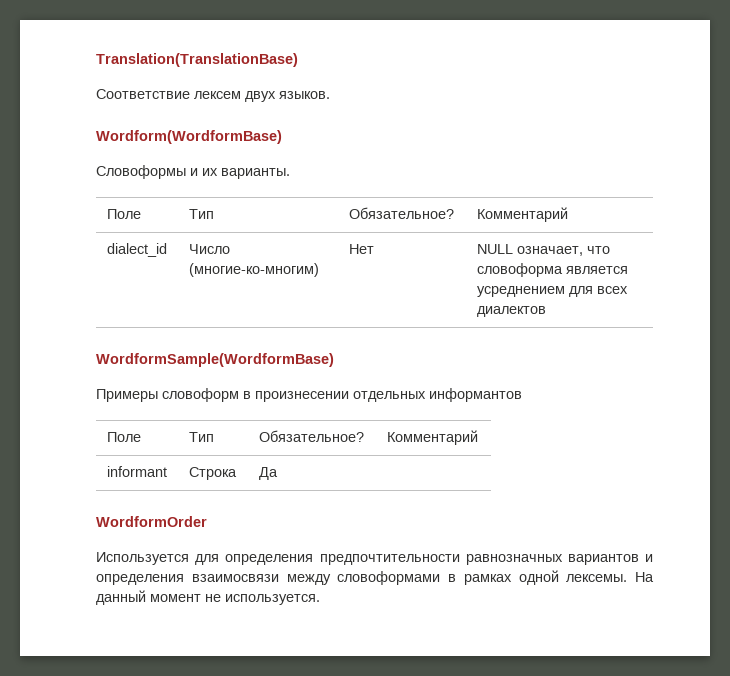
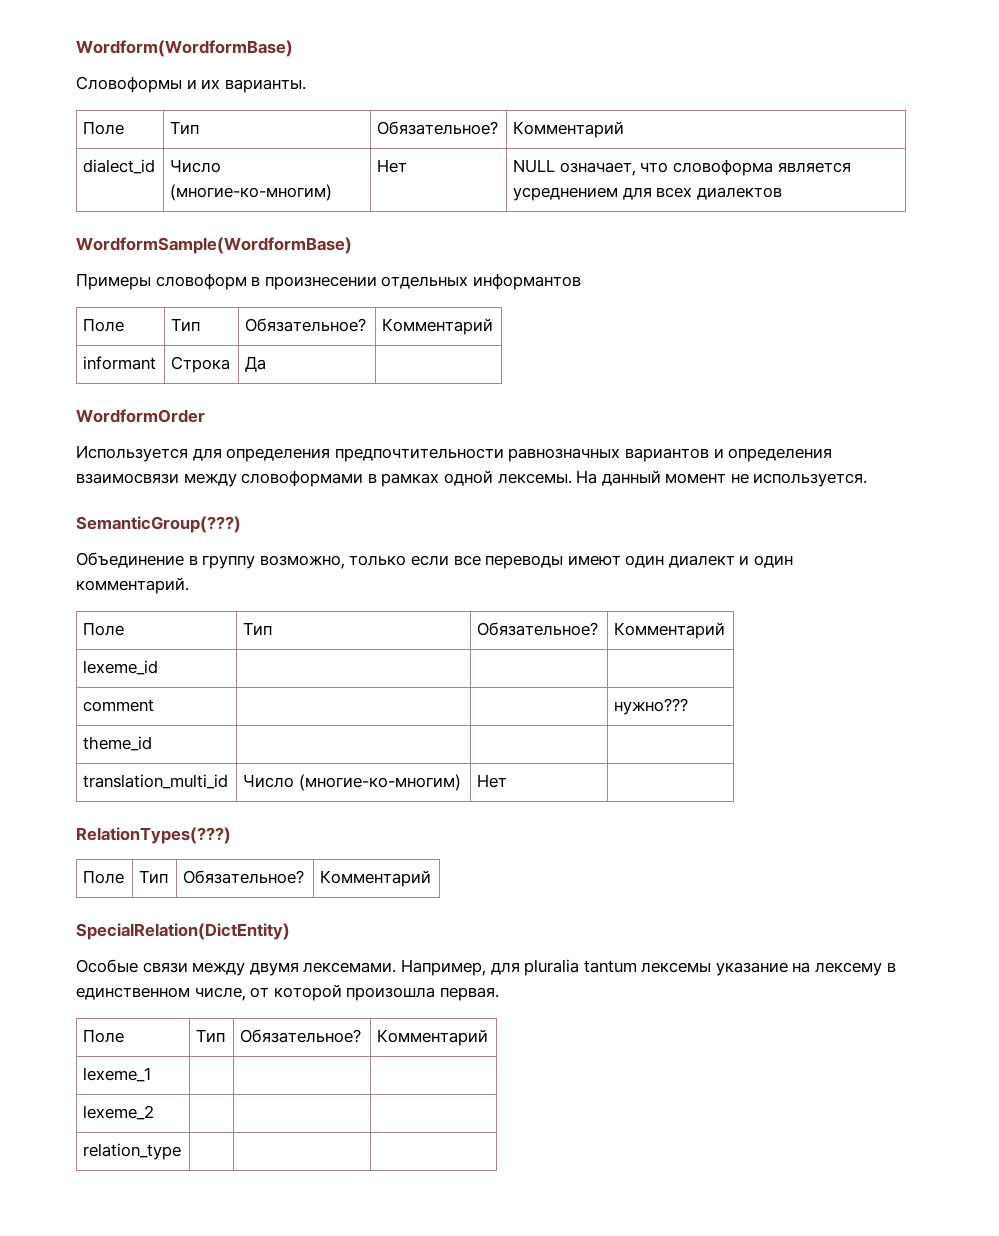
- Translation(TranslationBase)
- Соответствие лексем двух языков.
+ SemanticGroup(???)
+ Объединение в группу возможно, только если все переводы имеют один диалект и один комментарий.
+ Поле | Тип | Обязательное? | Комментарий
+ lexeme_id | | |
+ comment | | | нужно???
+ theme_id | | |
+ translation_multi_id | Число (многие-ко-многим) | Нет |
+ RelationTypes(???)
+ Поле | Тип | Обязательное? | Комментарий
+ SpecialRelation(DictEntity)
+ Особые связи между двумя лексемами. Например, для pluralia tantum лексемы указание на лексему в единственном числе, от которой произошла первая.
+ Поле | Тип | Обязательное? | Комментарий
+ lexeme_1 | | |
+ lexeme_2 | | |
+ relation_type | | |

